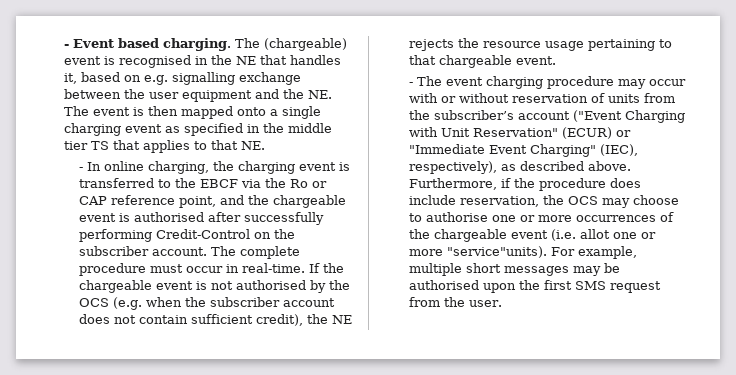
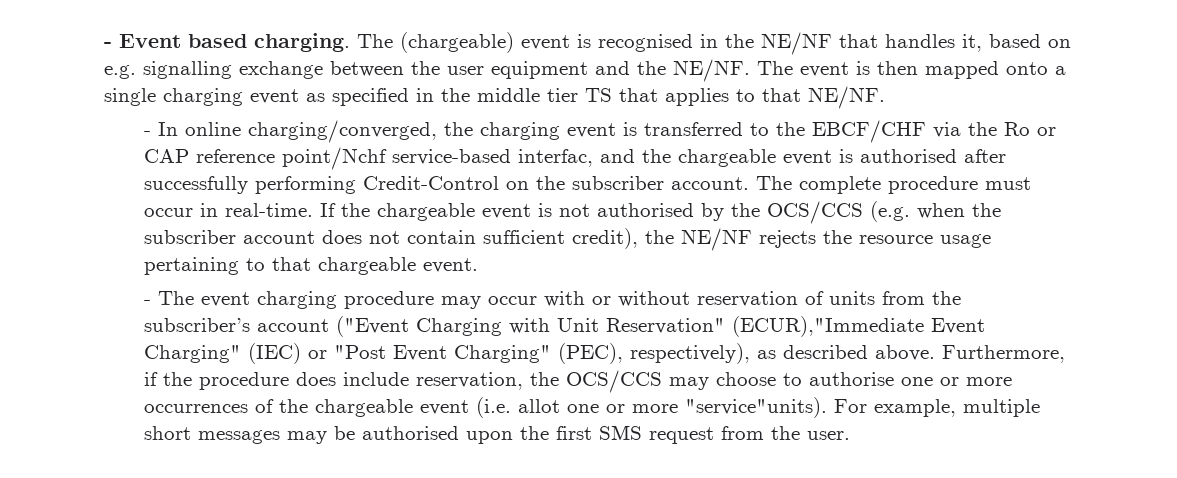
- The (chargeable) event is recognised in the NE that handles it, based on e.g. signalling exchange between the user equipment and the NE. The event is then mapped onto a single charging event as specified in the middle tier TS that applies to that NE.
+ The (chargeable) event is recognised in the NE/NF that handles it, based on e.g. signalling exchange between the user equipment and the NE/NF. The event is then mapped onto a single charging event as specified in the middle tier TS that applies to that NE/NF.
- - In online charging, the charging event is transferred to the EBCF via the Ro or CAP reference point, and the chargeable event is authorised after successfully performing Credit-Control on the subscriber account.
+ - In online charging/converged, the charging event is transferred to the EBCF/CHF via the Ro or CAP reference point/Nchf service-based interfac, and the chargeable event is authorised after successfully performing Credit-Control on the subscriber account.
- If the chargeable event is not authorised by the OCS (e.g. when the subscriber account does not contain sufficient credit), the NE rejects the resource usage pertaining to that chargeable event.
+ If the chargeable event is not authorised by the OCS/CCS (e.g. when the subscriber account does not contain sufficient credit), the NE/NF rejects the resource usage pertaining to that chargeable event.
- - The event charging procedure may occur with or without reservation of units from the subscriber’s account ("Event Charging with Unit Reservation" (ECUR) or "Immediate Event Charging" (IEC), respectively), as described above.
+ - The event charging procedure may occur with or without reservation of units from the subscriber’s account ("Event Charging with Unit Reservation" (ECUR),"Immediate Event Charging" (IEC) or "Post Event Charging" (PEC), respectively), as described above.
- Furthermore, if the procedure does include reservation, the OCS may choose to authorise one or more occurrences of the chargeable event (i.e. allot one or more "service"units).
+ Furthermore, if the procedure does include reservation, the OCS/CCS may choose to authorise one or more occurrences of the chargeable event (i.e. allot one or more "service"units).

